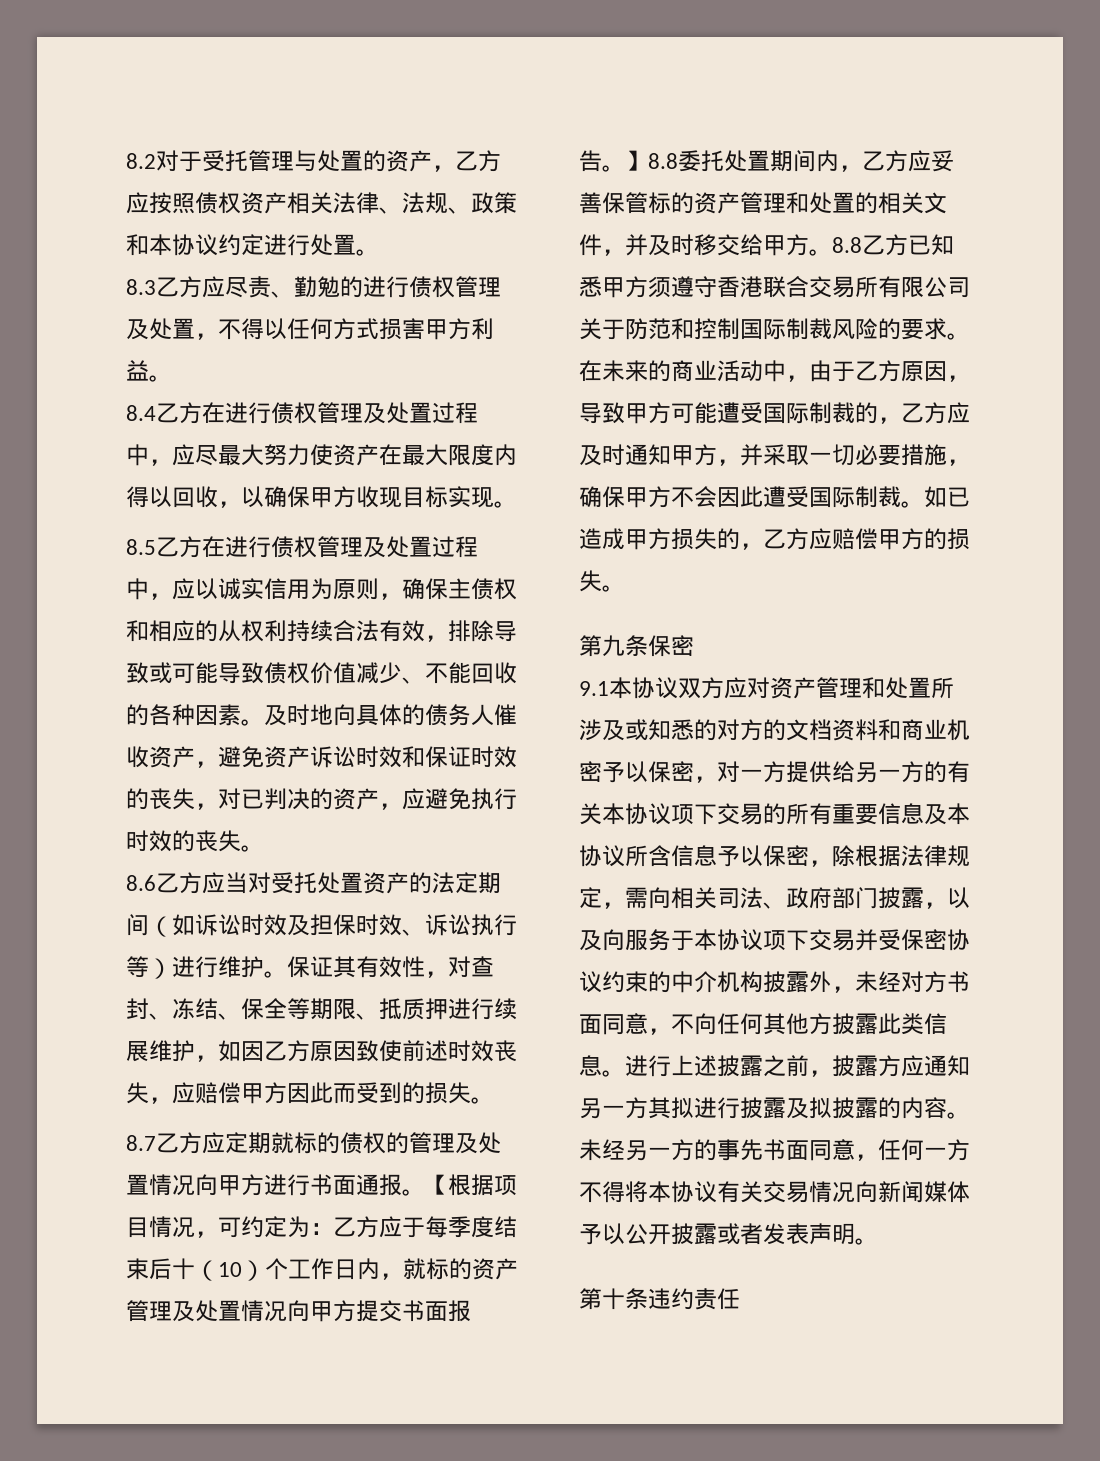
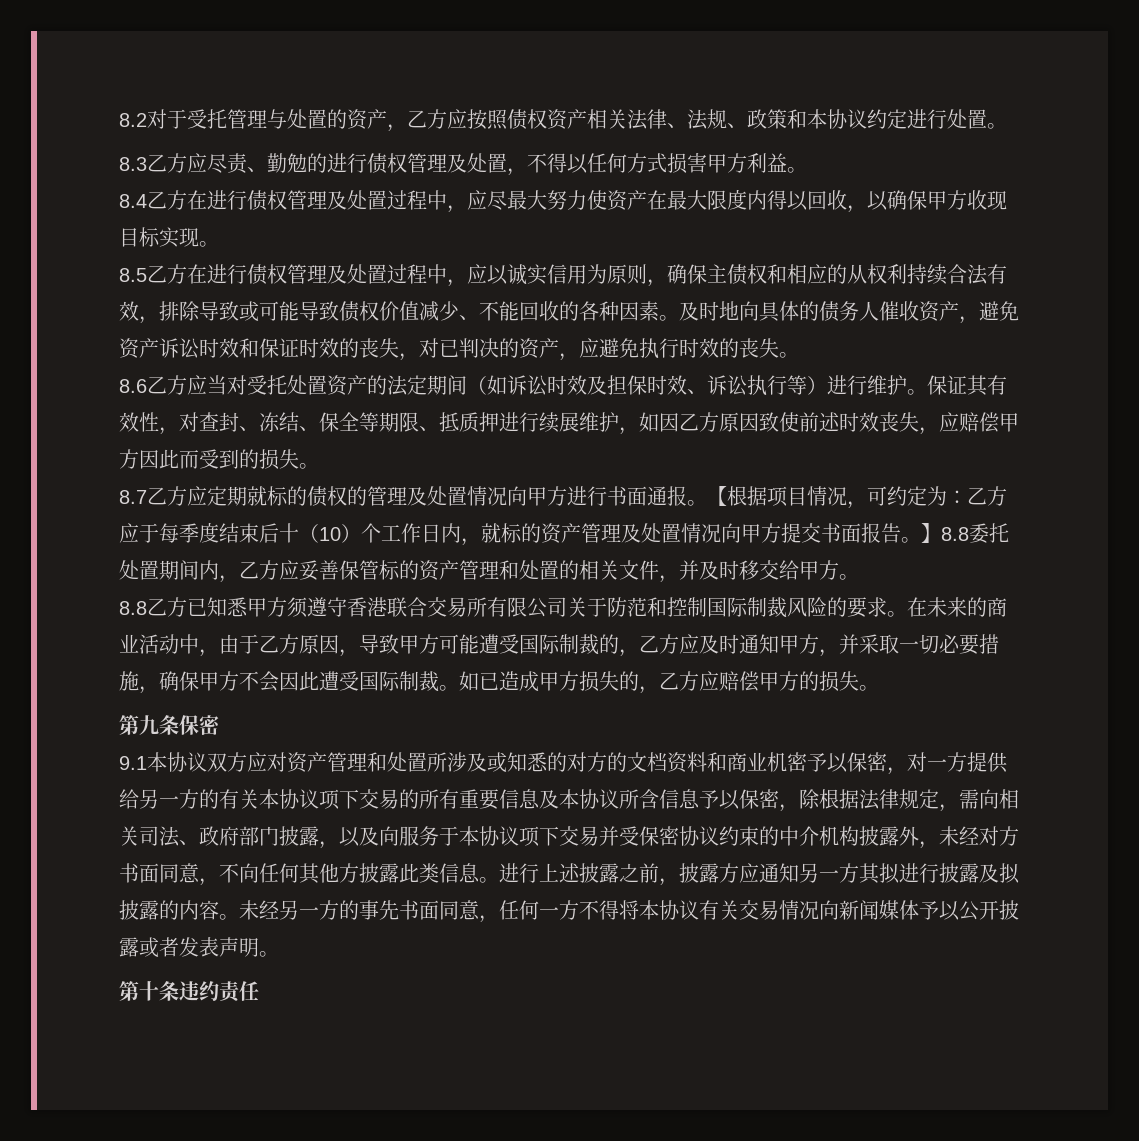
- 】8.8委托处置期间内，乙方应妥善保管标的资产管理和处置的相关文件，并及时移交给甲方。8.8乙方已知悉甲方须遵守香港联合交易所有限公司关于防范和控制国际制裁风险的要求。
+ 】8.8委托处置期间内，乙方应妥善保管标的资产管理和处置的相关文件，并及时移交给甲方。
+ 8.8乙方已知悉甲方须遵守香港联合交易所有限公司关于防范和控制国际制裁风险的要求。

